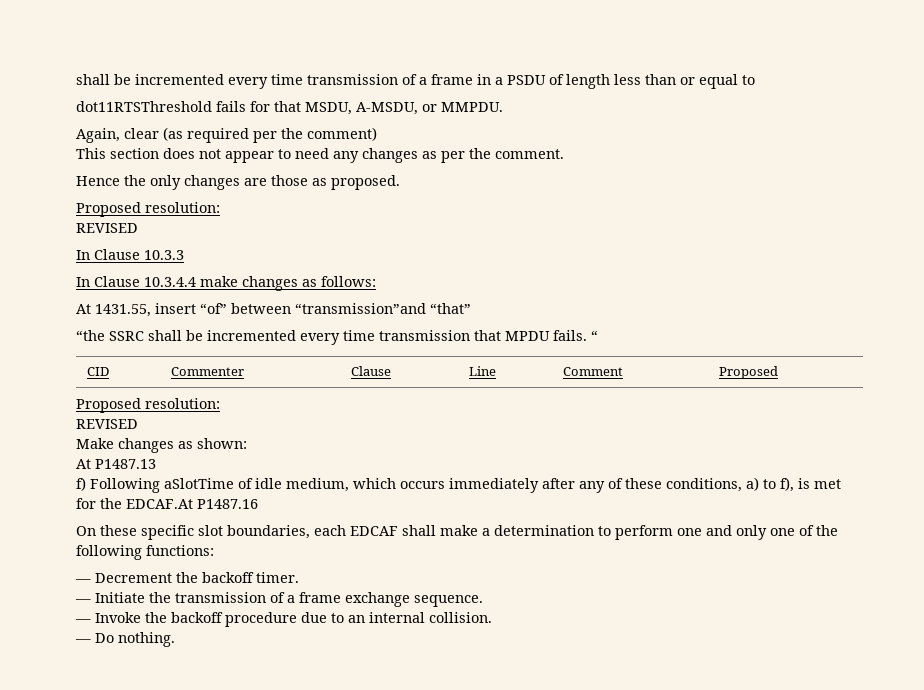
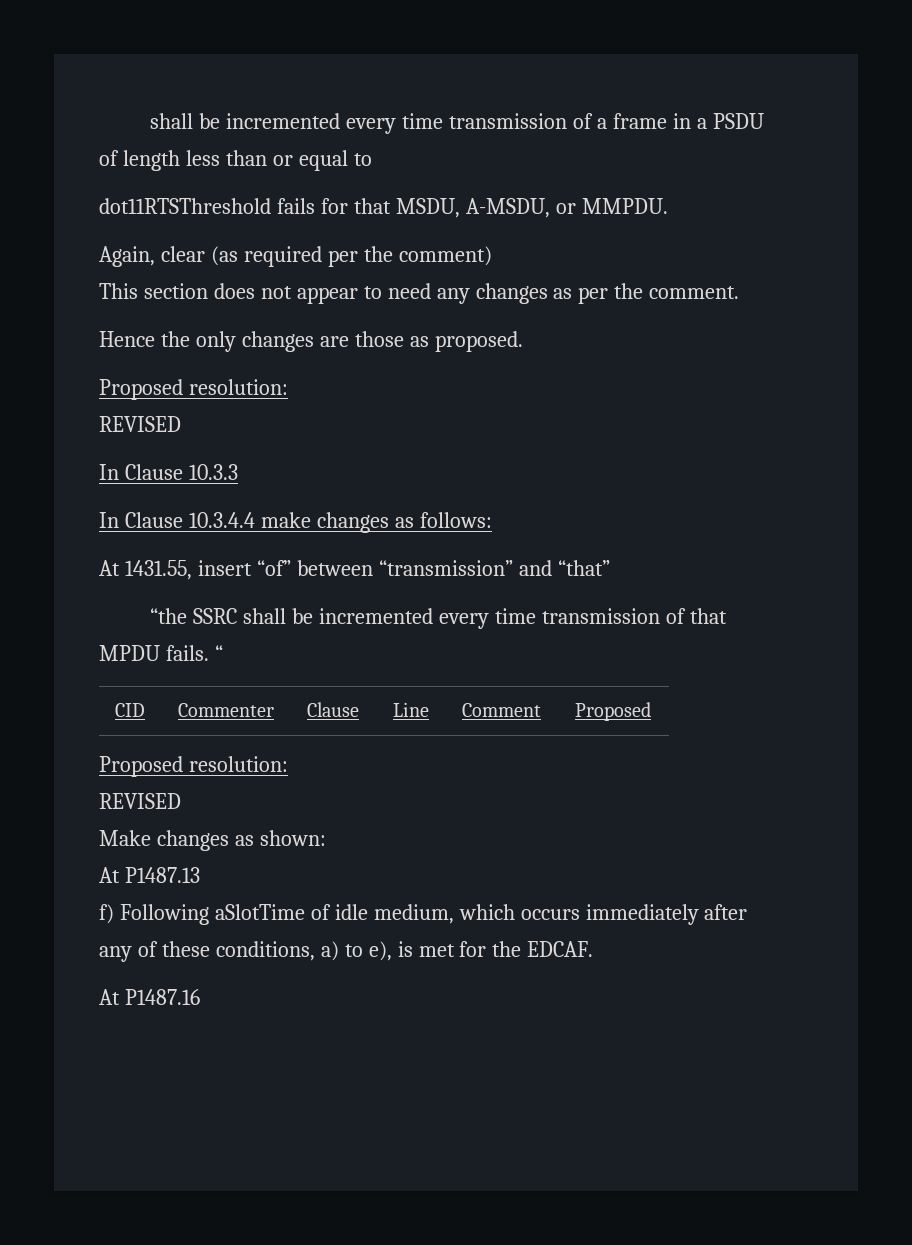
- At 1431.55, insert “of” between “transmission”and “that”
+ At 1431.55, insert “of” between “transmission” and “that”
- “the SSRC shall be incremented every time transmission that MPDU fails.
+ “the SSRC shall be incremented every time transmission of that MPDU fails.
- f) Following aSlotTime of idle medium, which occurs immediately after any of these conditions, a) to f), is met for the EDCAF.At P1487.16
+ f) Following aSlotTime of idle medium, which occurs immediately after any of these conditions, a) to e), is met for the EDCAF.
+ At P1487.16
- On these specific slot boundaries, each EDCAF shall make a determination to perform one and only one of the following functions:
- — Decrement the backoff timer.
- — Initiate the transmission of a frame exchange sequence.
- — Invoke the backoff procedure due to an internal collision.
- — Do nothing.

